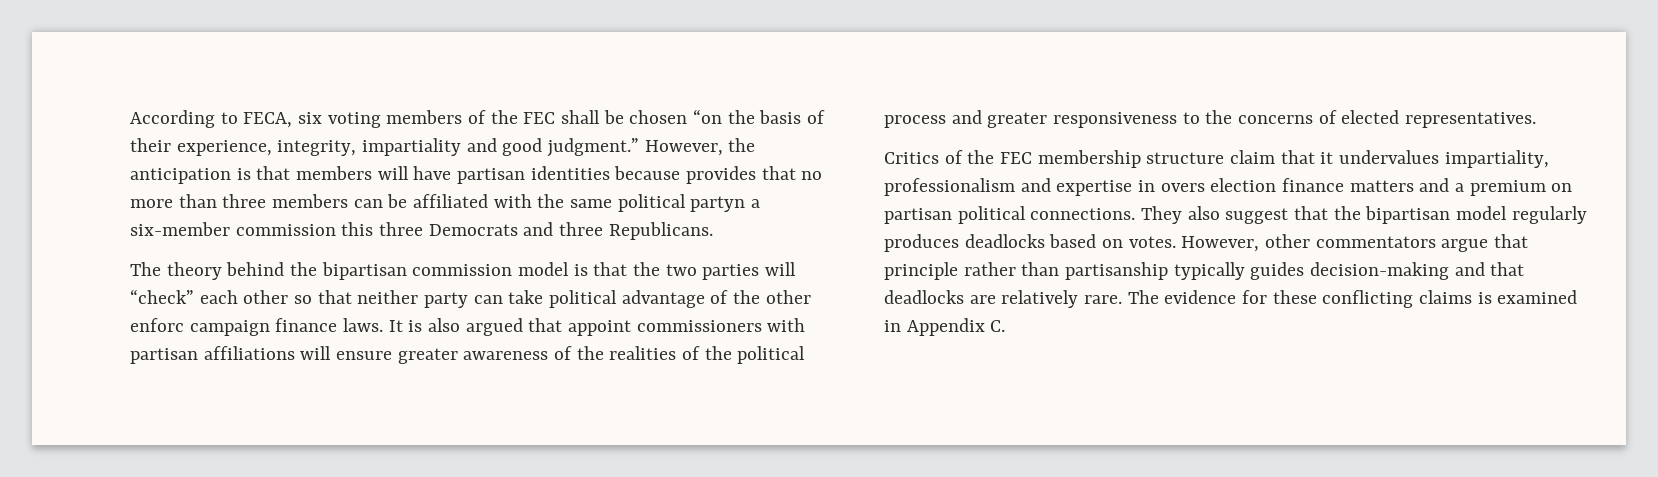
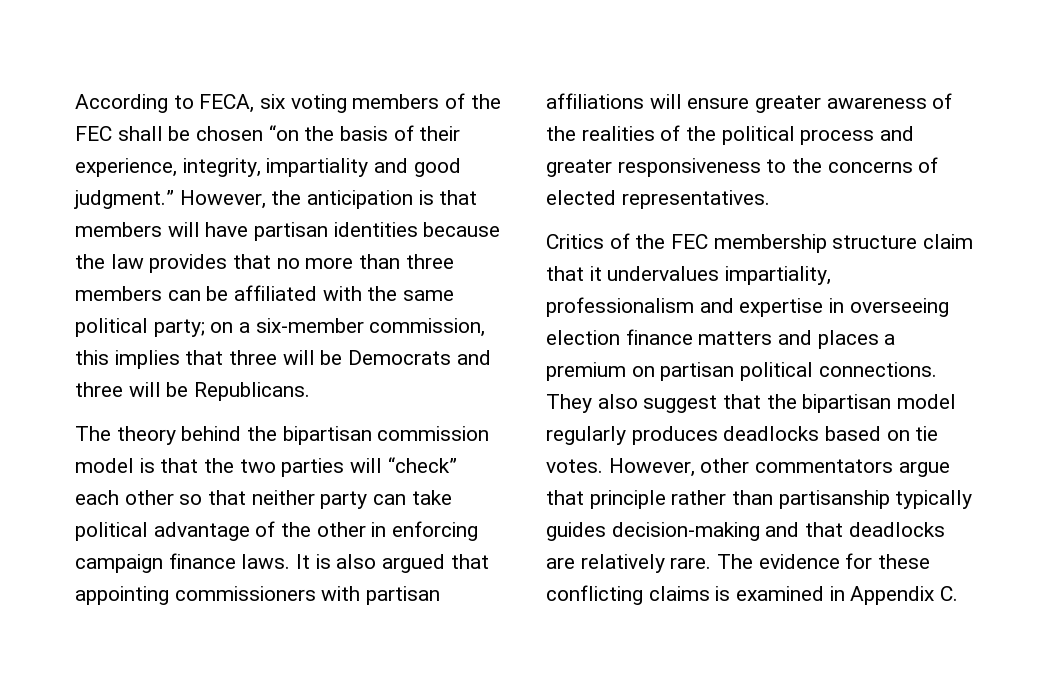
- However, the anticipation is that members will have partisan identities because provides that no more than three members can be affiliated with the same political partyn a six-member commission this three Democrats and three Republicans.
+ However, the anticipation is that members will have partisan identities because the law provides that no more than three members can be affiliated with the same political party; on a six-member commission, this implies that three will be Democrats and three will be Republicans.
- The theory behind the bipartisan commission model is that the two parties will “check” each other so that neither party can take political advantage of the other enforc campaign finance laws.
+ The theory behind the bipartisan commission model is that the two parties will “check” each other so that neither party can take political advantage of the other in enforcing campaign finance laws.
- It is also argued that appoint commissioners with partisan affiliations will ensure greater awareness of the realities of the political process and greater responsiveness to the concerns of elected representatives.
+ It is also argued that appointing commissioners with partisan affiliations will ensure greater awareness of the realities of the political process and greater responsiveness to the concerns of elected representatives.
- Critics of the FEC membership structure claim that it undervalues impartiality, professionalism and expertise in overs election finance matters and a premium on partisan political connections.
+ Critics of the FEC membership structure claim that it undervalues impartiality, professionalism and expertise in overseeing election finance matters and places a premium on partisan political connections.
- They also suggest that the bipartisan model regularly produces deadlocks based on votes.
+ They also suggest that the bipartisan model regularly produces deadlocks based on tie votes.

